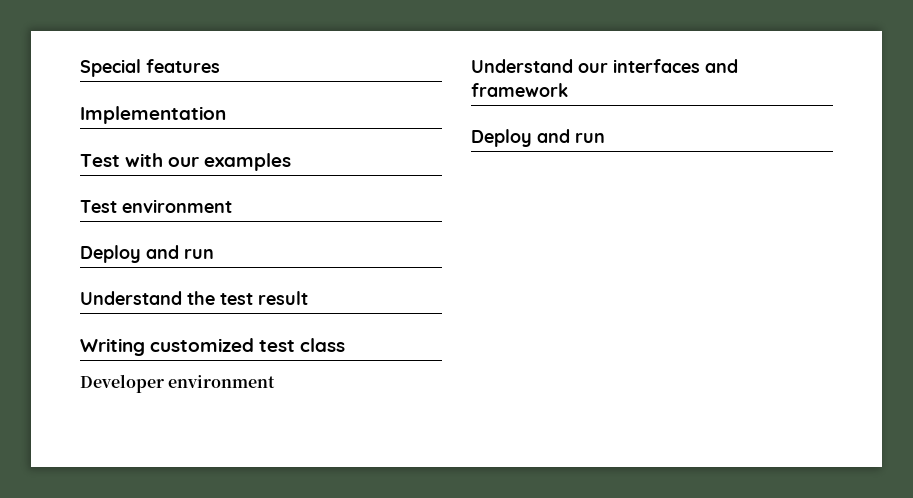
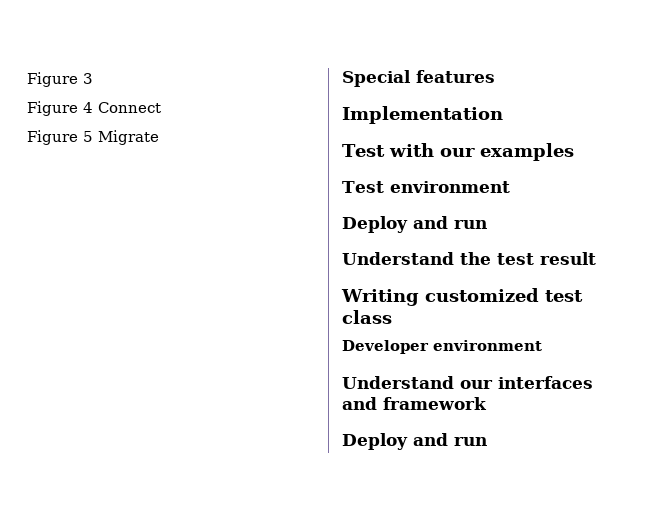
+ Figure 3
+ Figure 4 Connect
+ Figure 5 Migrate

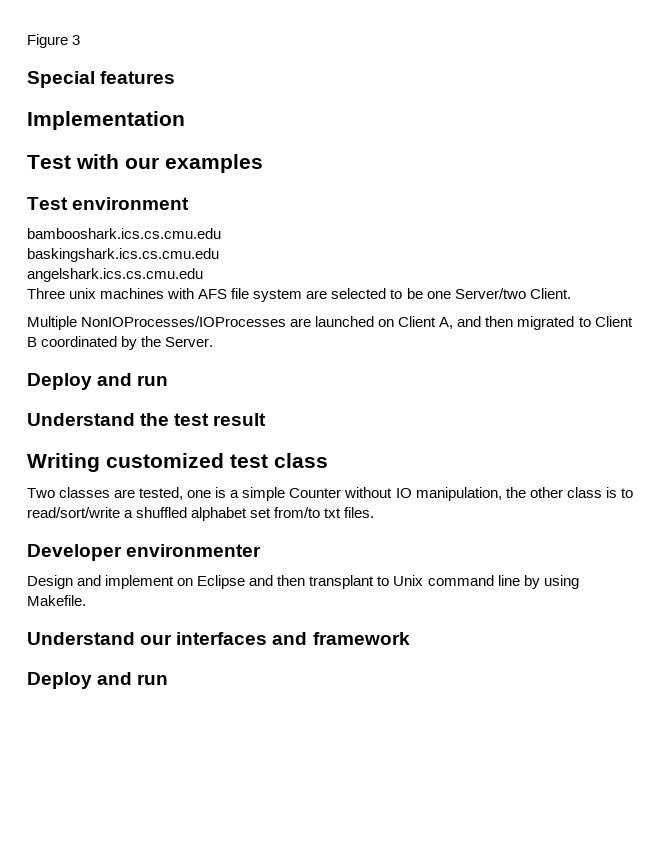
- Figure 4 Connect
- Figure 5 Migrate
+ bambooshark.ics.cs.cmu.edu
+ baskingshark.ics.cs.cmu.edu
+ angelshark.ics.cs.cmu.edu
+ Three unix machines with AFS file system are selected to be one Server/two Client.
+ Multiple NonIOProcesses/IOProcesses are launched on Client A, and then migrated to Client B coordinated by the Server.
- Developer environment
+ Two classes are tested, one is a simple Counter without IO manipulation, the other class is to read/sort/write a shuffled alphabet set from/to txt files.
+ Developer environmenter
+ Design and implement on Eclipse and then transplant to Unix command line by using Makefile.

